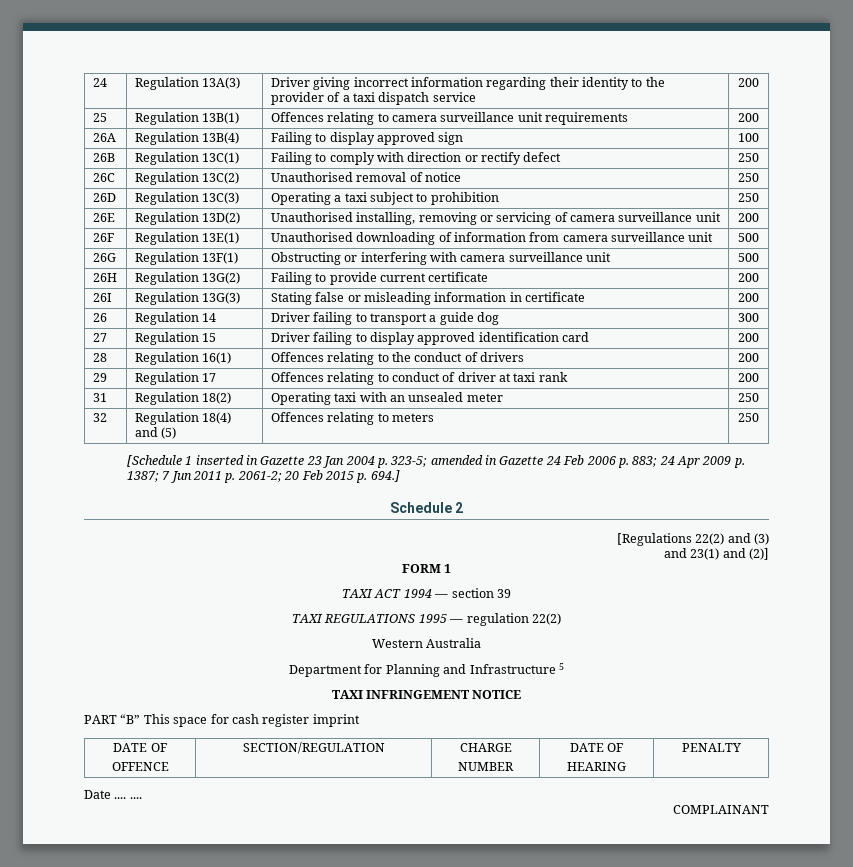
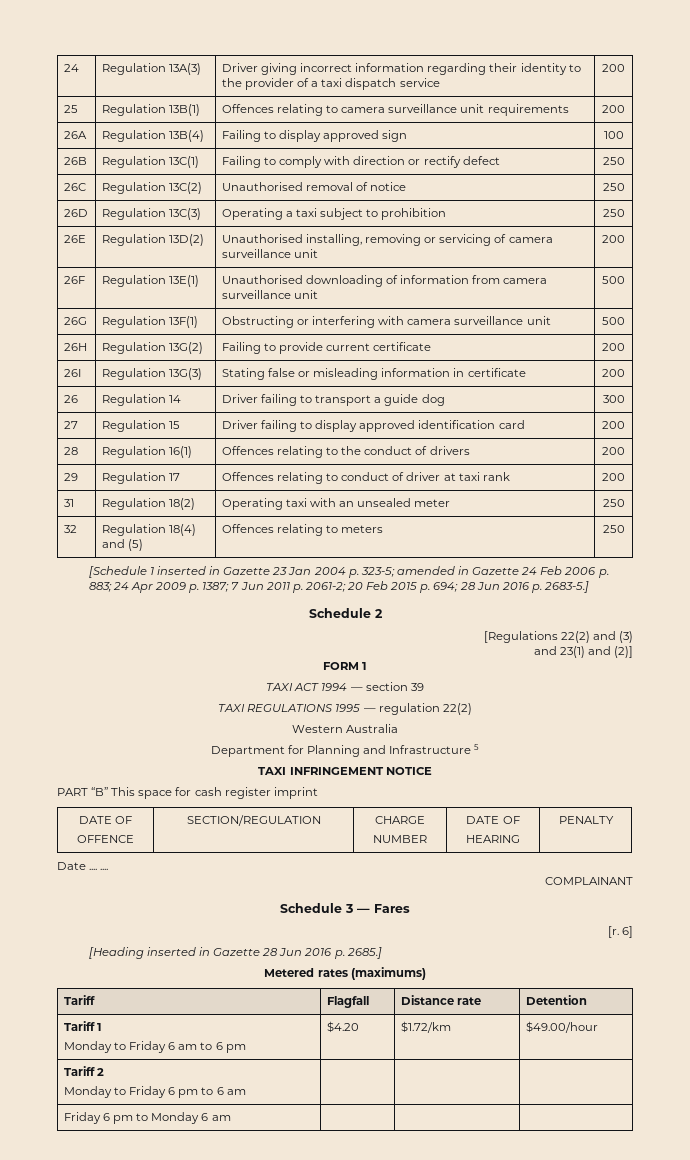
- [Schedule 1 inserted in Gazette 23 Jan 2004 p. 323-5; amended in Gazette 24 Feb 2006 p. 883; 24 Apr 2009 p. 1387; 7 Jun 2011 p. 2061-2; 20 Feb 2015 p. 694.]
+ [Schedule 1 inserted in Gazette 23 Jan 2004 p. 323-5; amended in Gazette 24 Feb 2006 p. 883; 24 Apr 2009 p. 1387; 7 Jun 2011 p. 2061-2; 20 Feb 2015 p. 694; 28 Jun 2016 p. 2683-5.]
+ Schedule 3 — Fares
+ [r. 6]
+ [Heading inserted in Gazette 28 Jun 2016 p. 2685.]
+ Metered rates (maximums)
+ Tariff | Flagfall | Distance rate | Detention
+ Tariff 1
+ Monday to Friday 6 am to 6 pm | $4.20 | $1.72/km | $49.00/hour
+ Tariff 2
+ Monday to Friday 6 pm to 6 am | | |
+ Friday 6 pm to Monday 6 am | | |

